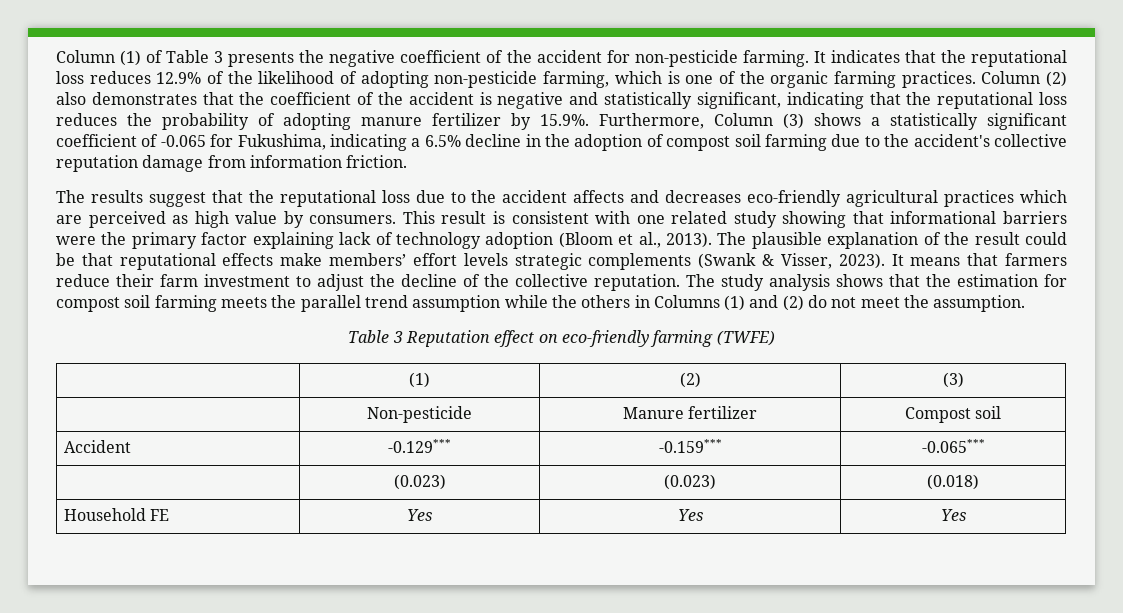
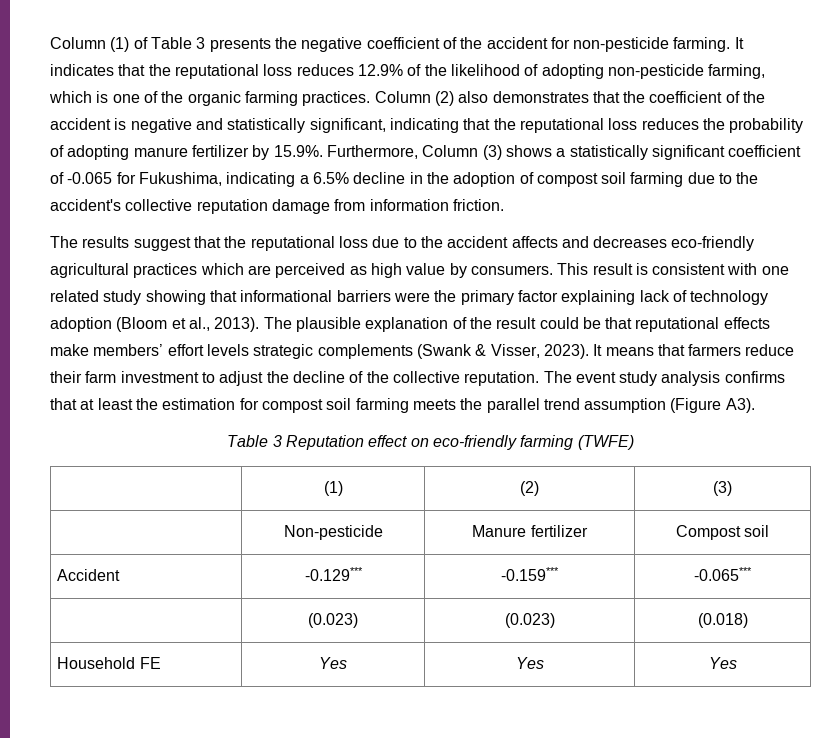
- The study analysis shows that the estimation for compost soil farming meets the parallel trend assumption while the others in Columns (1) and (2) do not meet the assumption.
+ The event study analysis confirms that at least the estimation for compost soil farming meets the parallel trend assumption (Figure A3).

